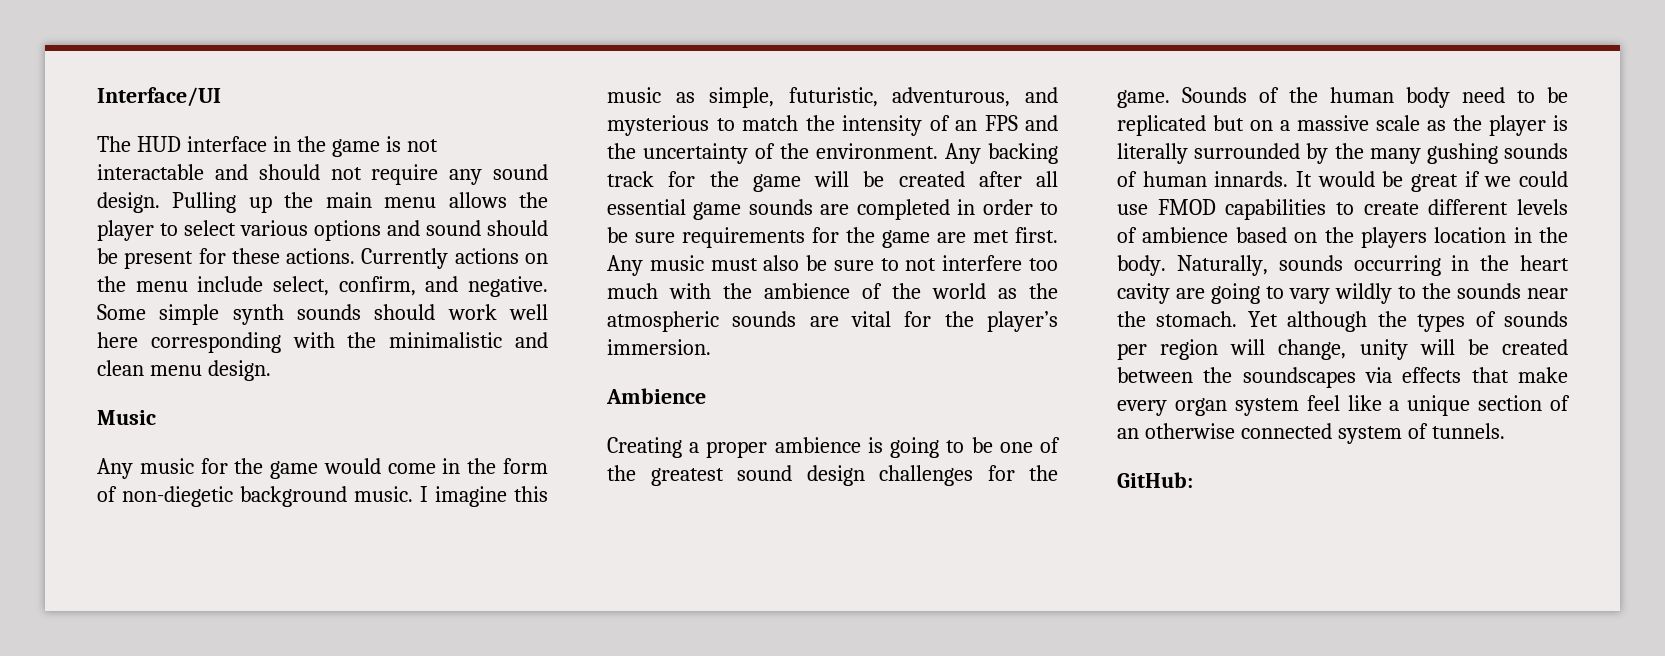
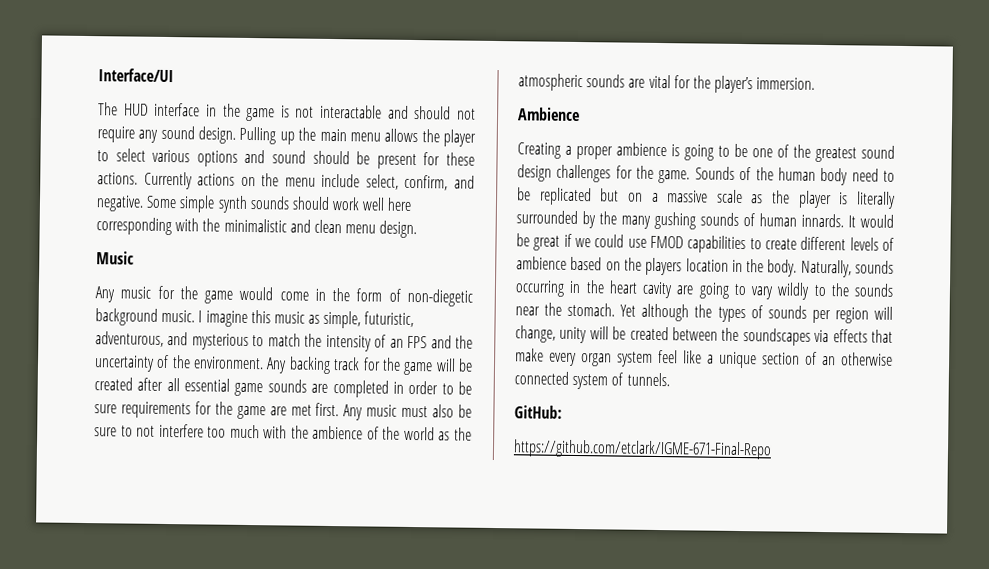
+ https://github.com/etclark/IGME-671-Final-Repo

